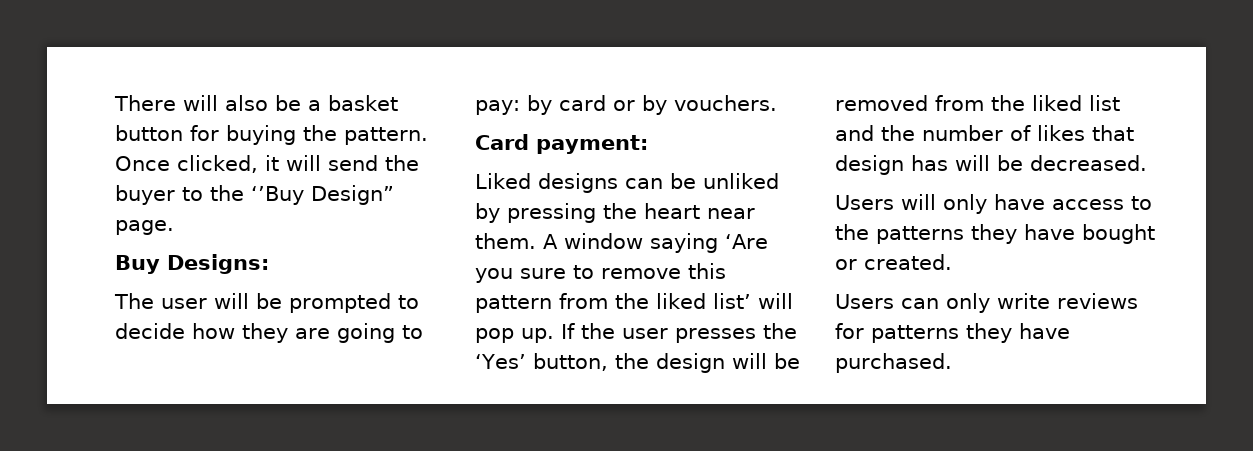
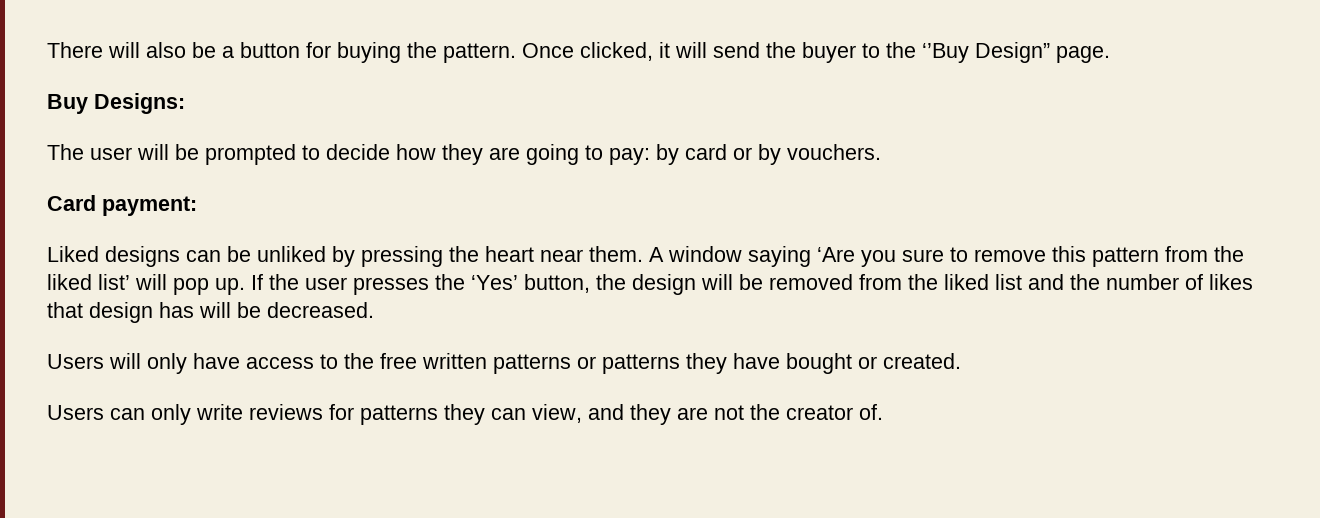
- There will also be a basket button for buying the pattern.
+ There will also be a button for buying the pattern.
- Users will only have access to the patterns they have bought or created.
+ Users will only have access to the free written patterns or patterns they have bought or created.
- Users can only write reviews for patterns they have purchased.
+ Users can only write reviews for patterns they can view, and they are not the creator of.

